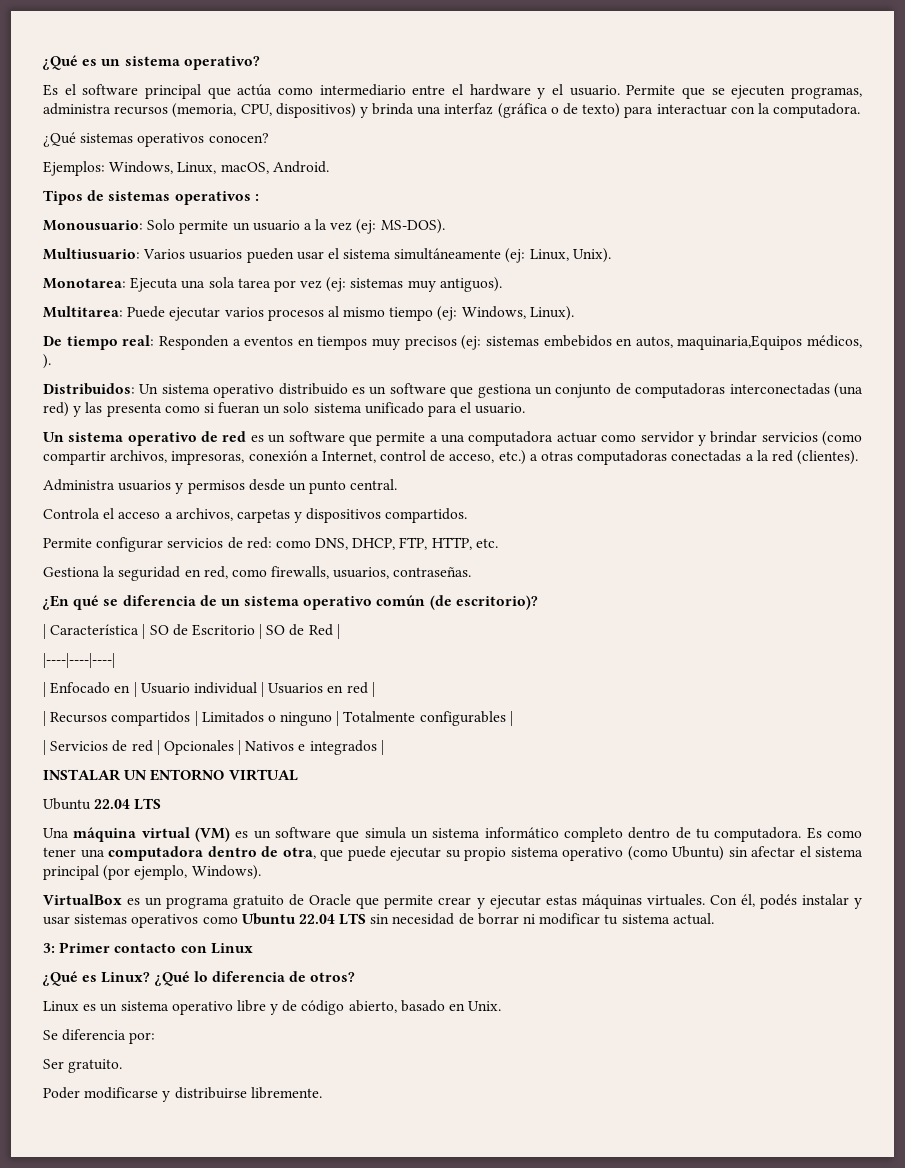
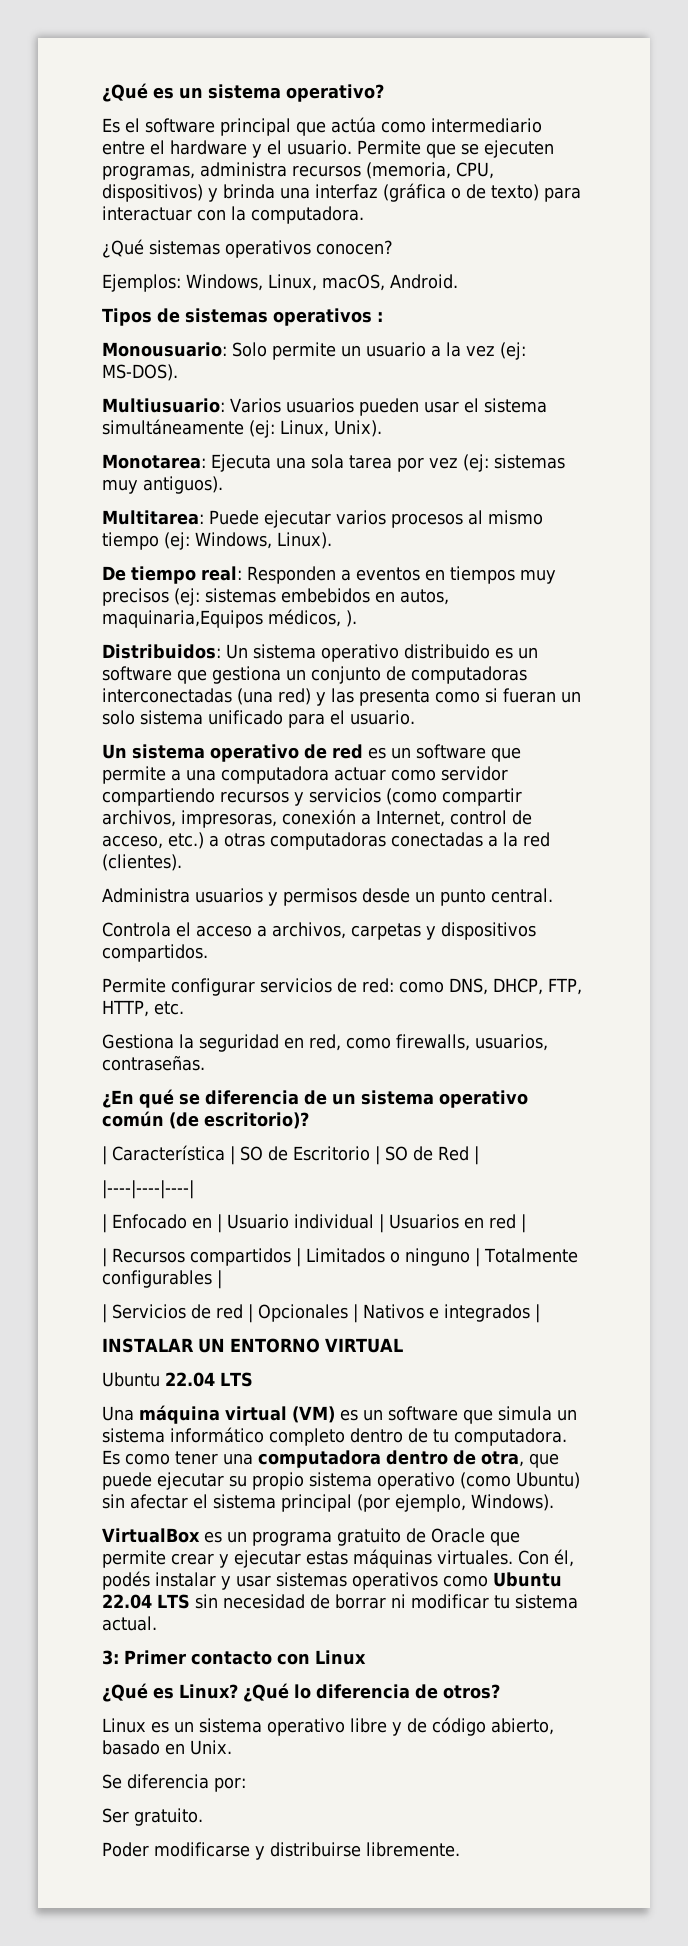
- Un sistema operativo de red es un software que permite a una computadora actuar como servidor y brindar servicios (como compartir archivos, impresoras, conexión a Internet, control de acceso, etc.) a otras computadoras conectadas a la red (clientes).
+ Un sistema operativo de red es un software que permite a una computadora actuar como servidor compartiendo recursos y servicios (como compartir archivos, impresoras, conexión a Internet, control de acceso, etc.) a otras computadoras conectadas a la red (clientes).

